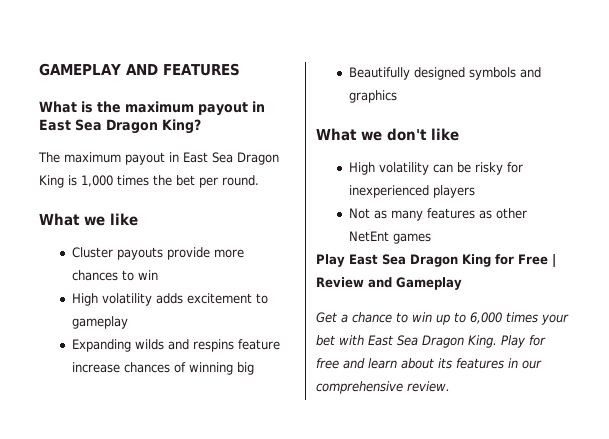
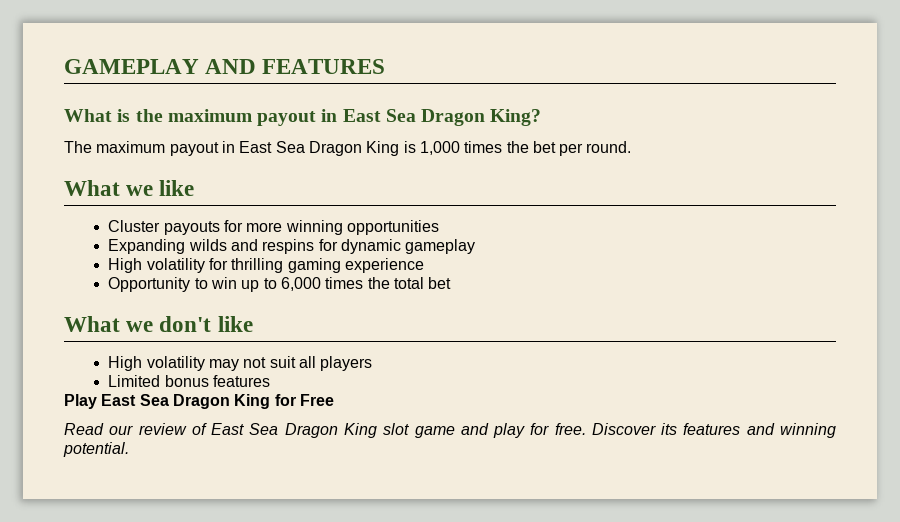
- Cluster payouts provide more chances to win
- High volatility adds excitement to gameplay
- Expanding wilds and respins feature increase chances of winning big
- Beautifully designed symbols and graphics
+ Cluster payouts for more winning opportunities
+ Expanding wilds and respins for dynamic gameplay
+ High volatility for thrilling gaming experience
+ Opportunity to win up to 6,000 times the total bet
- High volatility can be risky for inexperienced players
- Not as many features as other NetEnt games
+ High volatility may not suit all players
+ Limited bonus features
- Play East Sea Dragon King for Free | Review and Gameplay
- Get a chance to win up to 6,000 times your bet with East Sea Dragon King. Play for free and learn about its features in our comprehensive review.
+ Play East Sea Dragon King for Free
+ Read our review of East Sea Dragon King slot game and play for free. Discover its features and winning potential.

